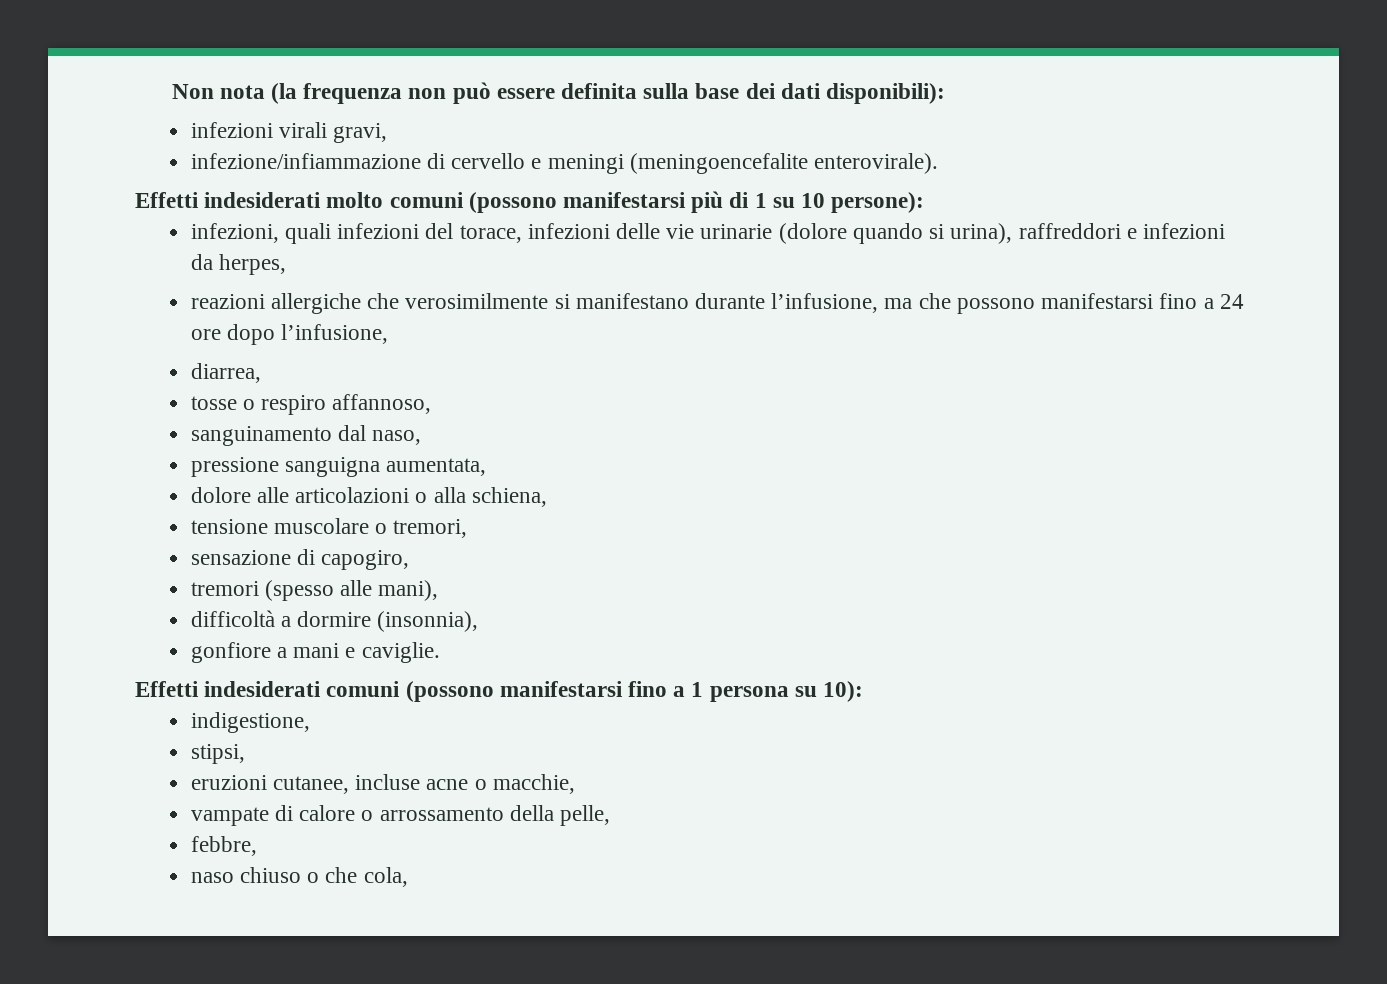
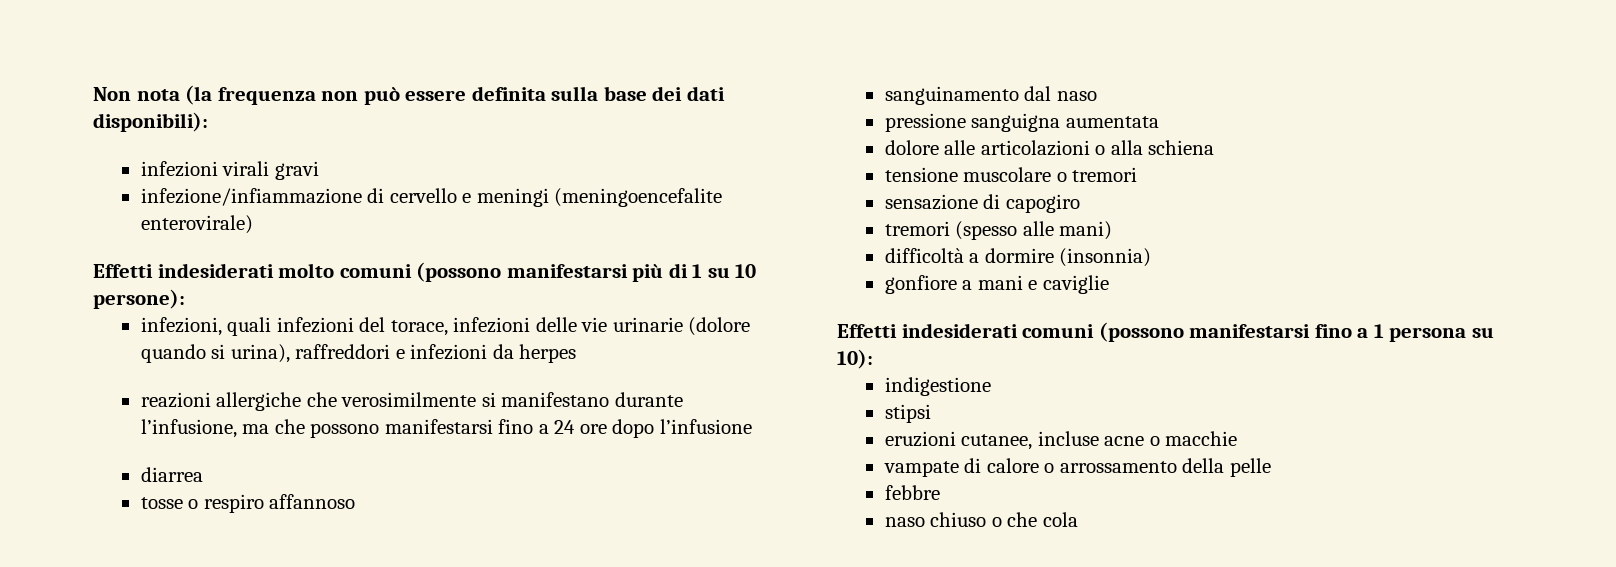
- infezioni virali gravi,
+ infezioni virali gravi
- infezione/infiammazione di cervello e meningi (meningoencefalite enterovirale).
+ infezione/infiammazione di cervello e meningi (meningoencefalite enterovirale)
- infezioni, quali infezioni del torace, infezioni delle vie urinarie (dolore quando si urina), raffreddori e infezioni da herpes,
+ infezioni, quali infezioni del torace, infezioni delle vie urinarie (dolore quando si urina), raffreddori e infezioni da herpes
- reazioni allergiche che verosimilmente si manifestano durante l’infusione, ma che possono manifestarsi fino a 24 ore dopo l’infusione,
- diarrea,
+ reazioni allergiche che verosimilmente si manifestano durante l’infusione, ma che possono manifestarsi fino a 24 ore dopo l’infusione
+ diarrea
- tosse o respiro affannoso,
+ tosse o respiro affannoso
- sanguinamento dal naso,
+ sanguinamento dal naso
- pressione sanguigna aumentata,
+ pressione sanguigna aumentata
- dolore alle articolazioni o alla schiena,
+ dolore alle articolazioni o alla schiena
- tensione muscolare o tremori,
+ tensione muscolare o tremori
- sensazione di capogiro,
+ sensazione di capogiro
- tremori (spesso alle mani),
+ tremori (spesso alle mani)
- difficoltà a dormire (insonnia),
+ difficoltà a dormire (insonnia)
- gonfiore a mani e caviglie.
+ gonfiore a mani e caviglie
- indigestione,
- stipsi,
+ indigestione
+ stipsi
- eruzioni cutanee, incluse acne o macchie,
+ eruzioni cutanee, incluse acne o macchie
- vampate di calore o arrossamento della pelle,
- febbre,
+ vampate di calore o arrossamento della pelle
+ febbre
- naso chiuso o che cola,
+ naso chiuso o che cola

